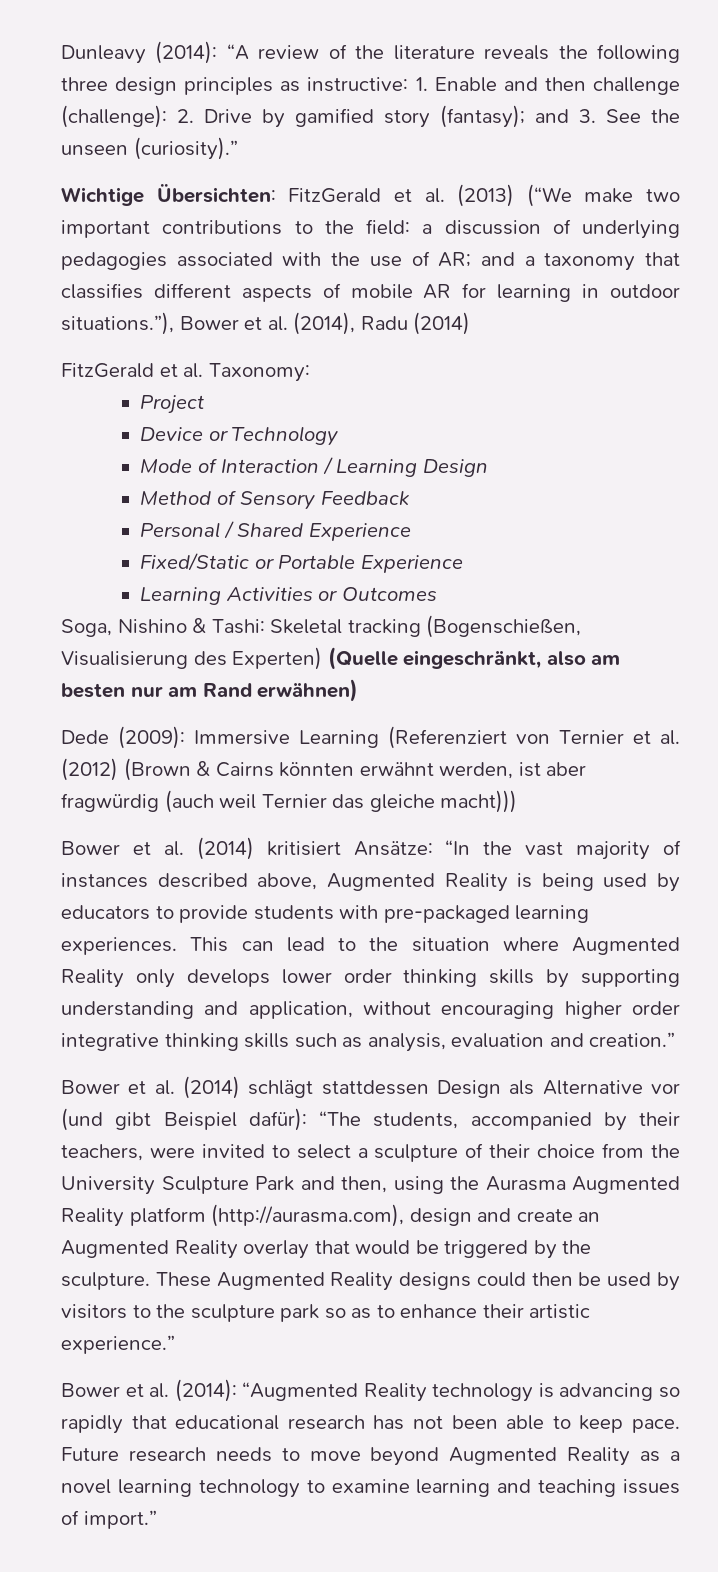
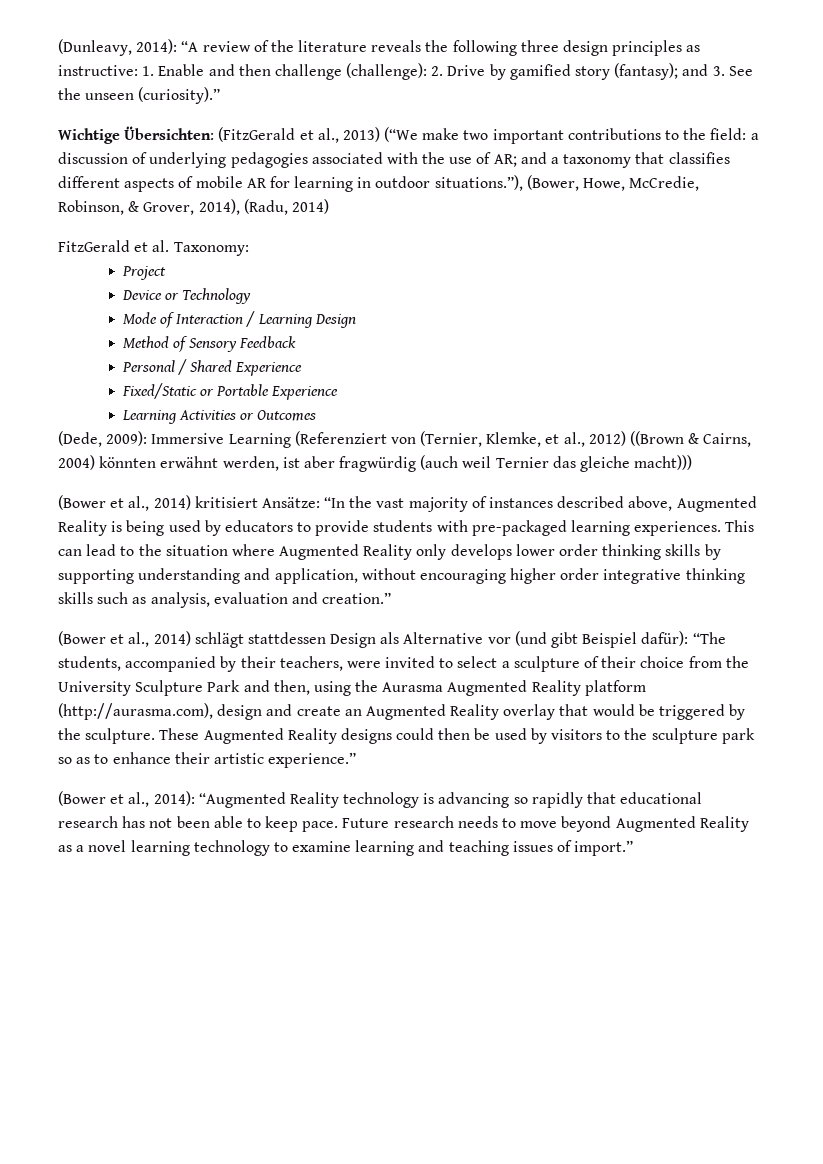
- Dunleavy (2014): “A review of the literature reveals the following three design principles as instructive: 1. Enable and then challenge (challenge): 2. Drive by gamified story (fantasy); and 3. See the unseen (curiosity).”
+ (Dunleavy, 2014): “A review of the literature reveals the following three design principles as instructive: 1. Enable and then challenge (challenge): 2. Drive by gamified story (fantasy); and 3. See the unseen (curiosity).”
- Wichtige Übersichten: FitzGerald et al. (2013) (“We make two important contributions to the field: a discussion of underlying pedagogies associated with the use of AR; and a taxonomy that classifies different aspects of mobile AR for learning in outdoor situations.”), Bower et al. (2014), Radu (2014)
+ Wichtige Übersichten: (FitzGerald et al., 2013) (“We make two important contributions to the field: a discussion of underlying pedagogies associated with the use of AR; and a taxonomy that classifies different aspects of mobile AR for learning in outdoor situations.”), (Bower, Howe, McCredie, Robinson, & Grover, 2014), (Radu, 2014)
- Soga, Nishino & Tashi: Skeletal tracking (Bogenschießen, Visualisierung des Experten) (Quelle eingeschränkt, also am besten nur am Rand erwähnen)
- Dede (2009): Immersive Learning (Referenziert von Ternier et al. (2012) (Brown & Cairns könnten erwähnt werden, ist aber fragwürdig (auch weil Ternier das gleiche macht)))
+ (Dede, 2009): Immersive Learning (Referenziert von (Ternier, Klemke, et al., 2012) ((Brown & Cairns, 2004) könnten erwähnt werden, ist aber fragwürdig (auch weil Ternier das gleiche macht)))
- Bower et al. (2014) kritisiert Ansätze: “In the vast majority of instances described above, Augmented Reality is being used by educators to provide students with pre-packaged learning experiences.
+ (Bower et al., 2014) kritisiert Ansätze: “In the vast majority of instances described above, Augmented Reality is being used by educators to provide students with pre-packaged learning experiences.
- Bower et al. (2014) schlägt stattdessen Design als Alternative vor (und gibt Beispiel dafür): “The students, accompanied by their teachers, were invited to select a sculpture of their choice from the University Sculpture Park and then, using the Aurasma Augmented Reality platform (http://aurasma.com), design and create an Augmented Reality overlay that would be triggered by the sculpture.
+ (Bower et al., 2014) schlägt stattdessen Design als Alternative vor (und gibt Beispiel dafür): “The students, accompanied by their teachers, were invited to select a sculpture of their choice from the University Sculpture Park and then, using the Aurasma Augmented Reality platform (http://aurasma.com), design and create an Augmented Reality overlay that would be triggered by the sculpture.
- Bower et al. (2014): “Augmented Reality technology is advancing so rapidly that educational research has not been able to keep pace.
+ (Bower et al., 2014): “Augmented Reality technology is advancing so rapidly that educational research has not been able to keep pace.

